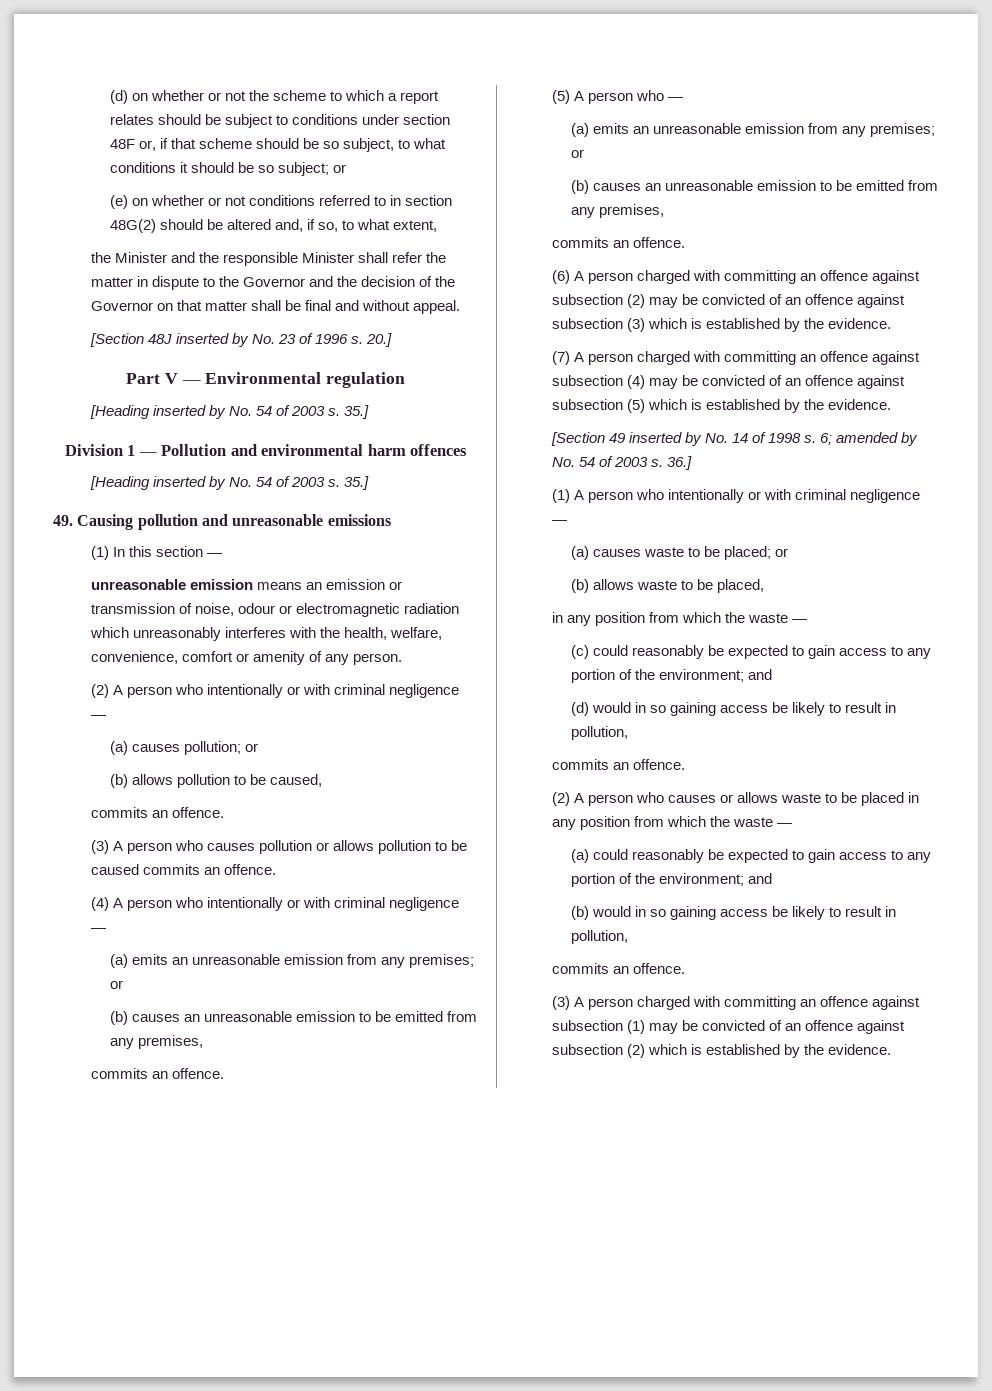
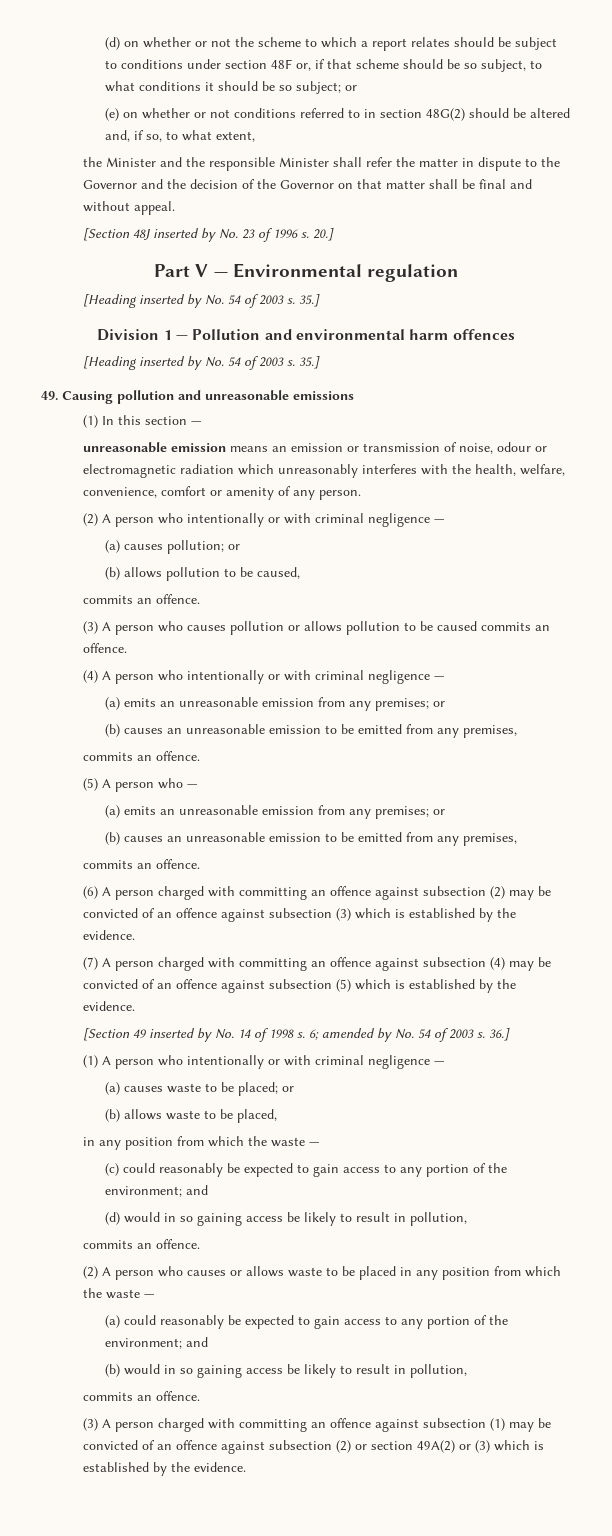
- (3) A person charged with committing an offence against subsection (1) may be convicted of an offence against subsection (2) which is established by the evidence.
+ (3) A person charged with committing an offence against subsection (1) may be convicted of an offence against subsection (2) or section 49A(2) or (3) which is established by the evidence.

